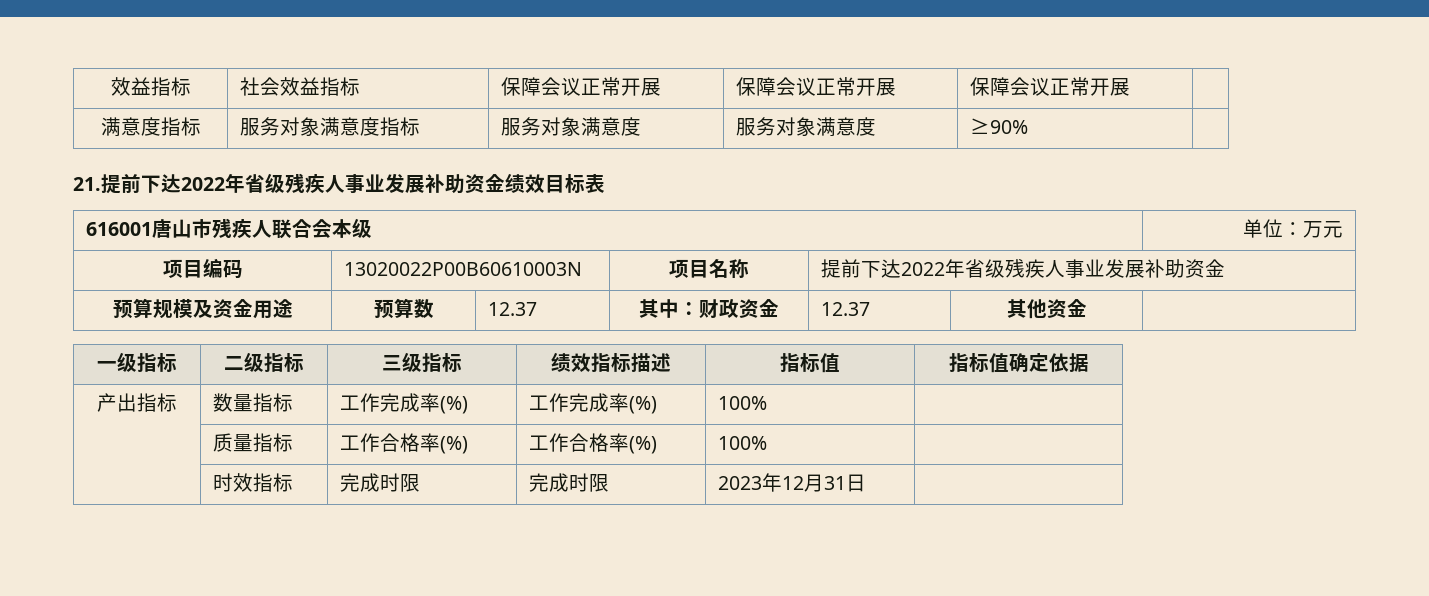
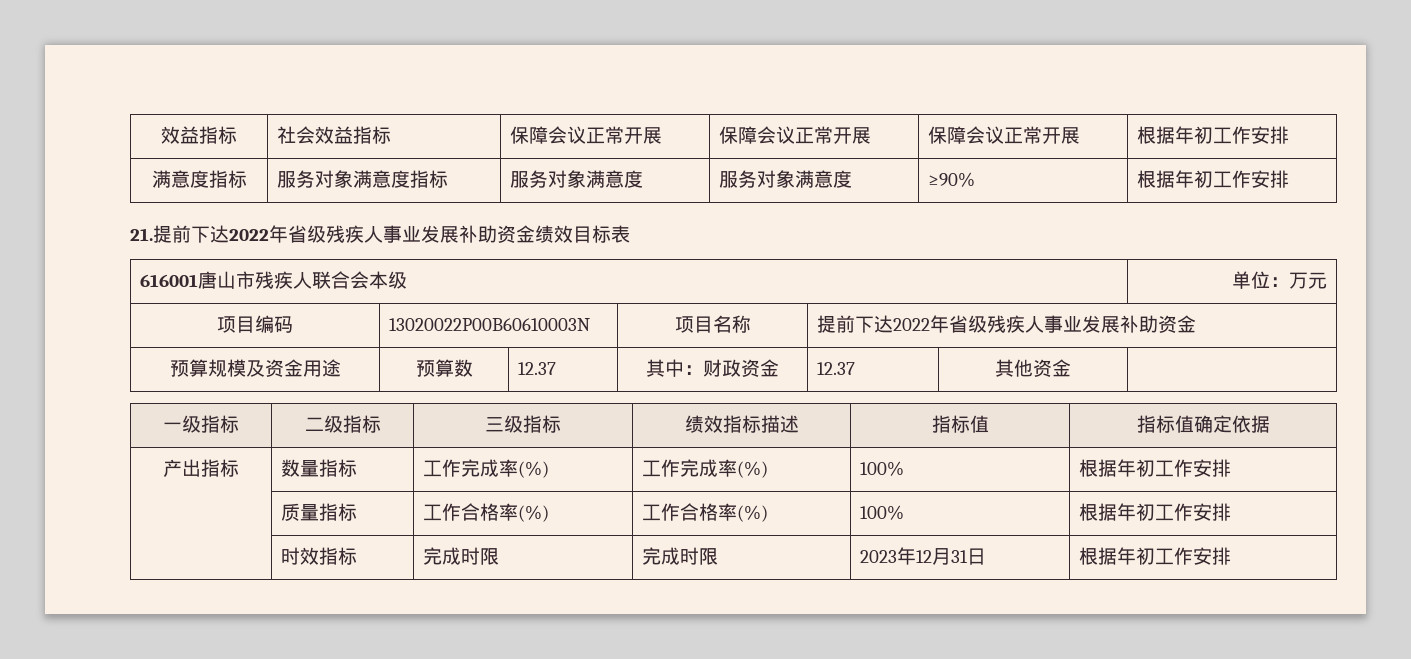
- 效益指标 | 社会效益指标 | 保障会议正常开展 | 保障会议正常开展 | 保障会议正常开展 |
+ 效益指标 | 社会效益指标 | 保障会议正常开展 | 保障会议正常开展 | 保障会议正常开展 | 根据年初工作安排
- 满意度指标 | 服务对象满意度指标 | 服务对象满意度 | 服务对象满意度 | ≥90% |
+ 满意度指标 | 服务对象满意度指标 | 服务对象满意度 | 服务对象满意度 | ≥90% | 根据年初工作安排
- 产出指标 | 数量指标 | 工作完成率(%) | 工作完成率(%) | 100% |
+ 产出指标 | 数量指标 | 工作完成率(%) | 工作完成率(%) | 100% | 根据年初工作安排
- | 质量指标 | 工作合格率(%) | 工作合格率(%) | 100% |
+ | 质量指标 | 工作合格率(%) | 工作合格率(%) | 100% | 根据年初工作安排
- | 时效指标 | 完成时限 | 完成时限 | 2023年12月31日 |
+ | 时效指标 | 完成时限 | 完成时限 | 2023年12月31日 | 根据年初工作安排

